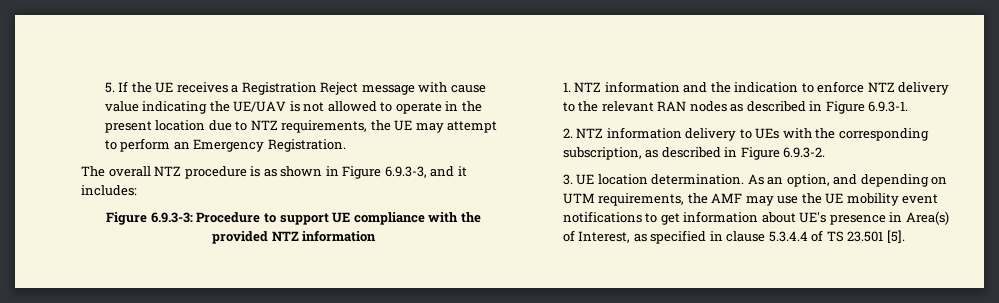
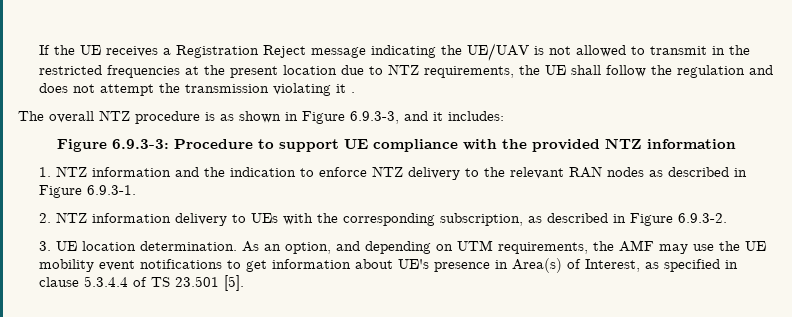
- 5. If the UE receives a Registration Reject message with cause value indicating the UE/UAV is not allowed to operate in the present location due to NTZ requirements, the UE may attempt to perform an Emergency Registration.
+ If the UE receives a Registration Reject message indicating the UE/UAV is not allowed to transmit in the restricted frequencies at the present location due to NTZ requirements, the UE shall follow the regulation and does not attempt the transmission violating it .

